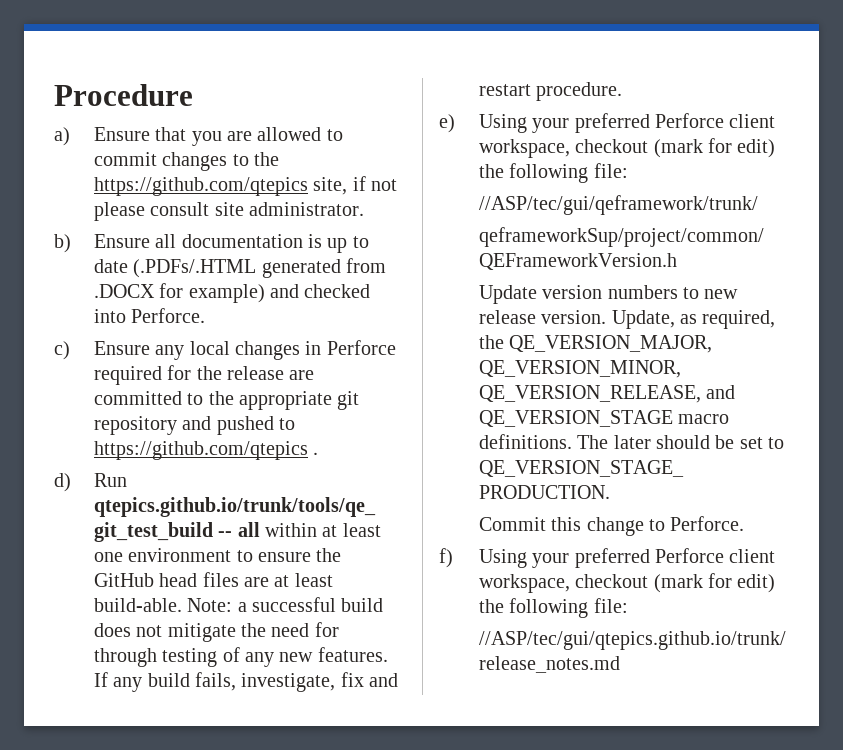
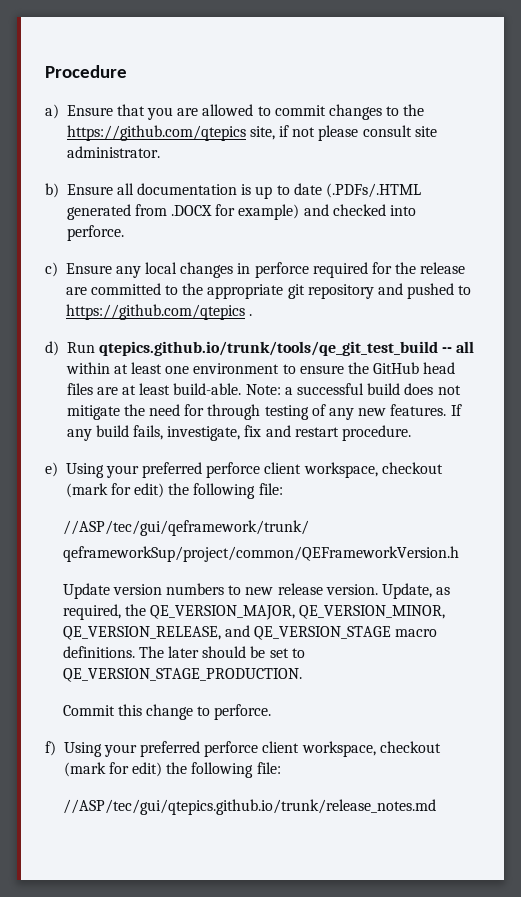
- b) Ensure all documentation is up to date (.PDFs/.HTML generated from .DOCX for example) and checked into Perforce.
+ b) Ensure all documentation is up to date (.PDFs/.HTML generated from .DOCX for example) and checked into perforce.
- c) Ensure any local changes in Perforce required for the release are committed to the appropriate git repository and pushed to https://github.com/qtepics .
+ c) Ensure any local changes in perforce required for the release are committed to the appropriate git repository and pushed to https://github.com/qtepics .
- e) Using your preferred Perforce client workspace, checkout (mark for edit) the following file:
+ e) Using your preferred perforce client workspace, checkout (mark for edit) the following file:
- Commit this change to Perforce.
+ Commit this change to perforce.
- f) Using your preferred Perforce client workspace, checkout (mark for edit) the following file:
+ f) Using your preferred perforce client workspace, checkout (mark for edit) the following file:

